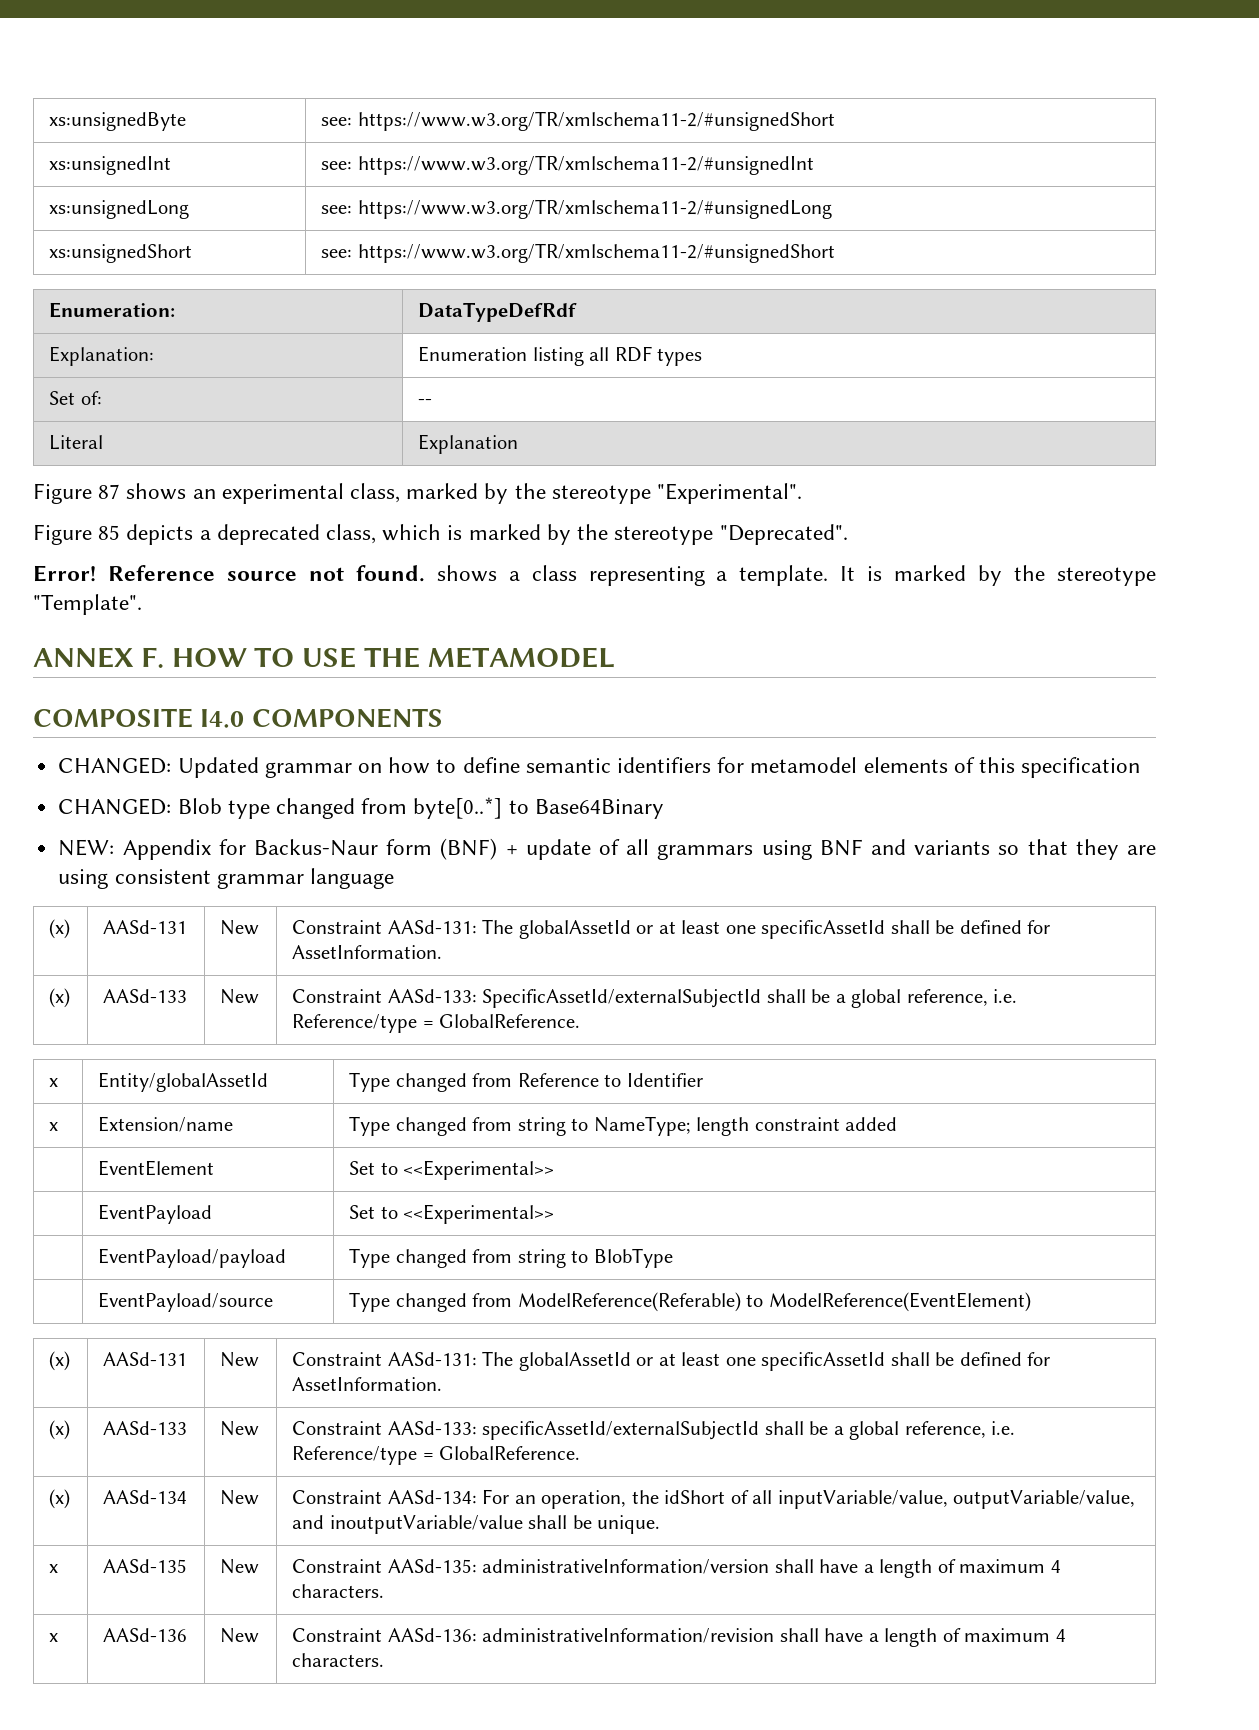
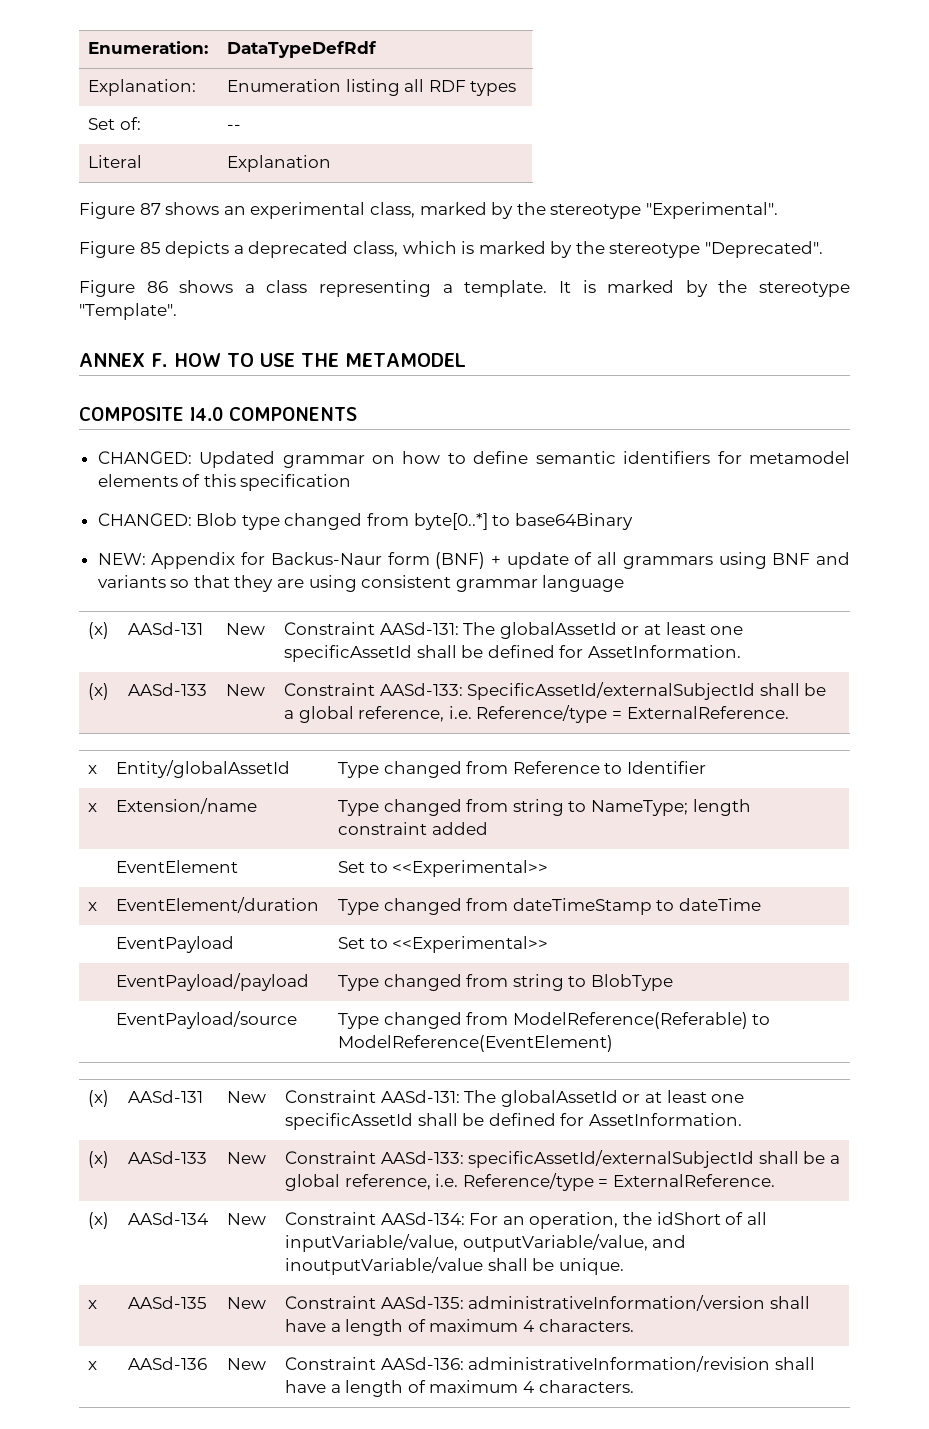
- xs:unsignedByte | see: https://www.w3.org/TR/xmlschema11-2/#unsignedShort
- xs:unsignedInt | see: https://www.w3.org/TR/xmlschema11-2/#unsignedInt
- xs:unsignedLong | see: https://www.w3.org/TR/xmlschema11-2/#unsignedLong
- xs:unsignedShort | see: https://www.w3.org/TR/xmlschema11-2/#unsignedShort
- Error! Reference source not found. shows a class representing a template.
+ Figure 86 shows a class representing a template.
- CHANGED: Blob type changed from byte[0..*] to Base64Binary
+ CHANGED: Blob type changed from byte[0..*] to base64Binary
- (x) | AASd-133 | New | Constraint AASd-133: SpecificAssetId/externalSubjectId shall be a global reference, i.e. Reference/type = GlobalReference.
+ (x) | AASd-133 | New | Constraint AASd-133: SpecificAssetId/externalSubjectId shall be a global reference, i.e. Reference/type = ExternalReference.
+ x | EventElement/duration | Type changed from dateTimeStamp to dateTime
- (x) | AASd-133 | New | Constraint AASd-133: specificAssetId/externalSubjectId shall be a global reference, i.e. Reference/type = GlobalReference.
+ (x) | AASd-133 | New | Constraint AASd-133: specificAssetId/externalSubjectId shall be a global reference, i.e. Reference/type = ExternalReference.

